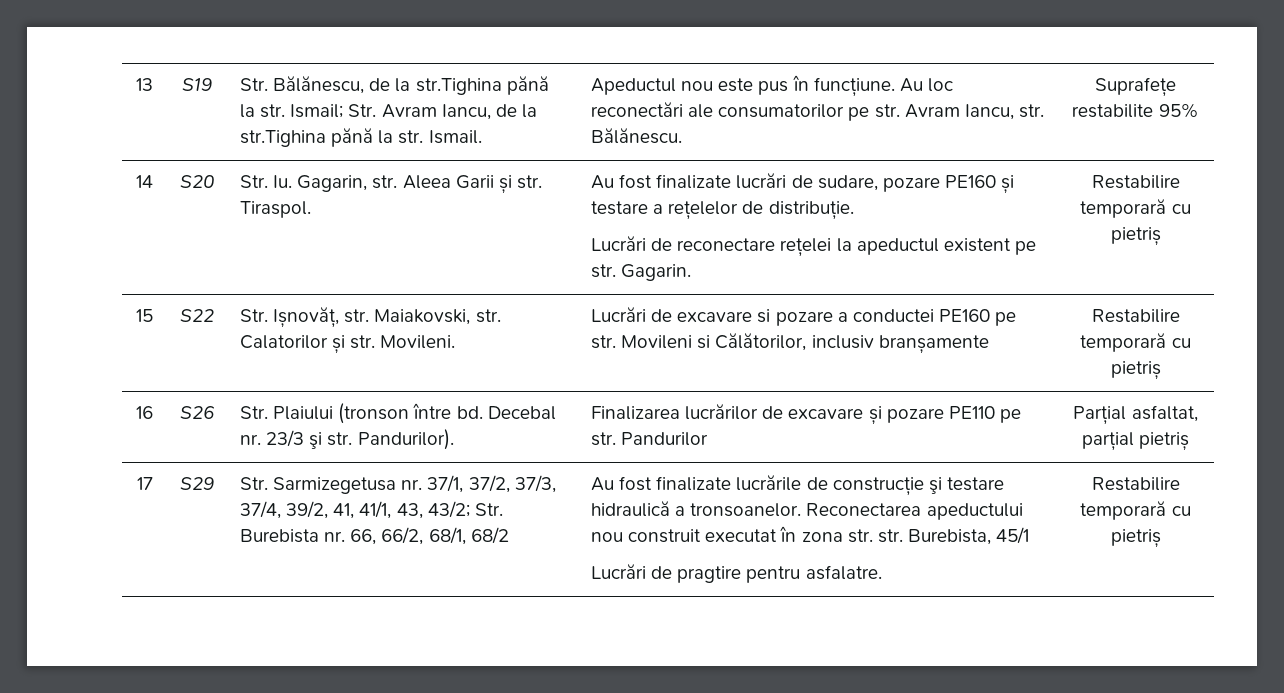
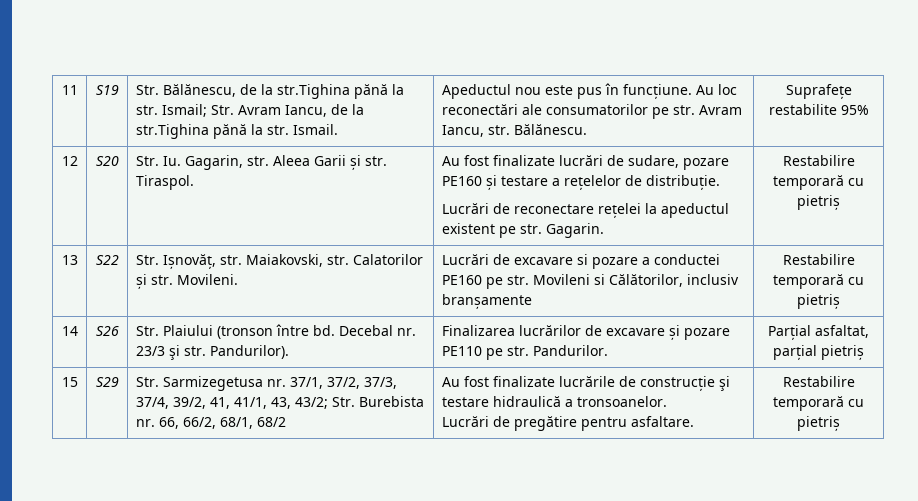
- 13
+ 11
- 14 | S20 | Str. Iu. Gagarin, str. Aleea Garii și str. Tiraspol. | Au fost finalizate lucrări de sudare, pozare PE160 și testare a rețelelor de distribuție.
+ 12 | S20 | Str. Iu. Gagarin, str. Aleea Garii și str. Tiraspol. | Au fost finalizate lucrări de sudare, pozare PE160 și testare a rețelelor de distribuție.
- 15 | S22 | Str. Ișnovăț, str. Maiakovski, str. Calatorilor și str. Movileni. | Lucrări de excavare si pozare a conductei PE160 pe str. Movileni si Călătorilor, inclusiv branșamente | Restabilire temporară cu pietriș
+ 13 | S22 | Str. Ișnovăț, str. Maiakovski, str. Calatorilor și str. Movileni. | Lucrări de excavare si pozare a conductei PE160 pe str. Movileni si Călătorilor, inclusiv branșamente | Restabilire temporară cu pietriș
- 16 | S26 | Str. Plaiului (tronson între bd. Decebal nr. 23/3 şi str. Pandurilor). | Finalizarea lucrărilor de excavare și pozare PE110 pe str. Pandurilor | Parțial asfaltat, parțial pietriș
+ 14 | S26 | Str. Plaiului (tronson între bd. Decebal nr. 23/3 şi str. Pandurilor). | Finalizarea lucrărilor de excavare și pozare PE110 pe str. Pandurilor. | Parțial asfaltat, parțial pietriș
- 17
+ 15
- Au fost finalizate lucrările de construcție şi testare hidraulică a tronsoanelor. Reconectarea apeductului nou construit executat în zona str. str. Burebista, 45/1
- Lucrări de pragtire pentru asfalatre.
+ Au fost finalizate lucrările de construcție şi testare hidraulică a tronsoanelor.
+ Lucrări de pregătire pentru asfaltare.

